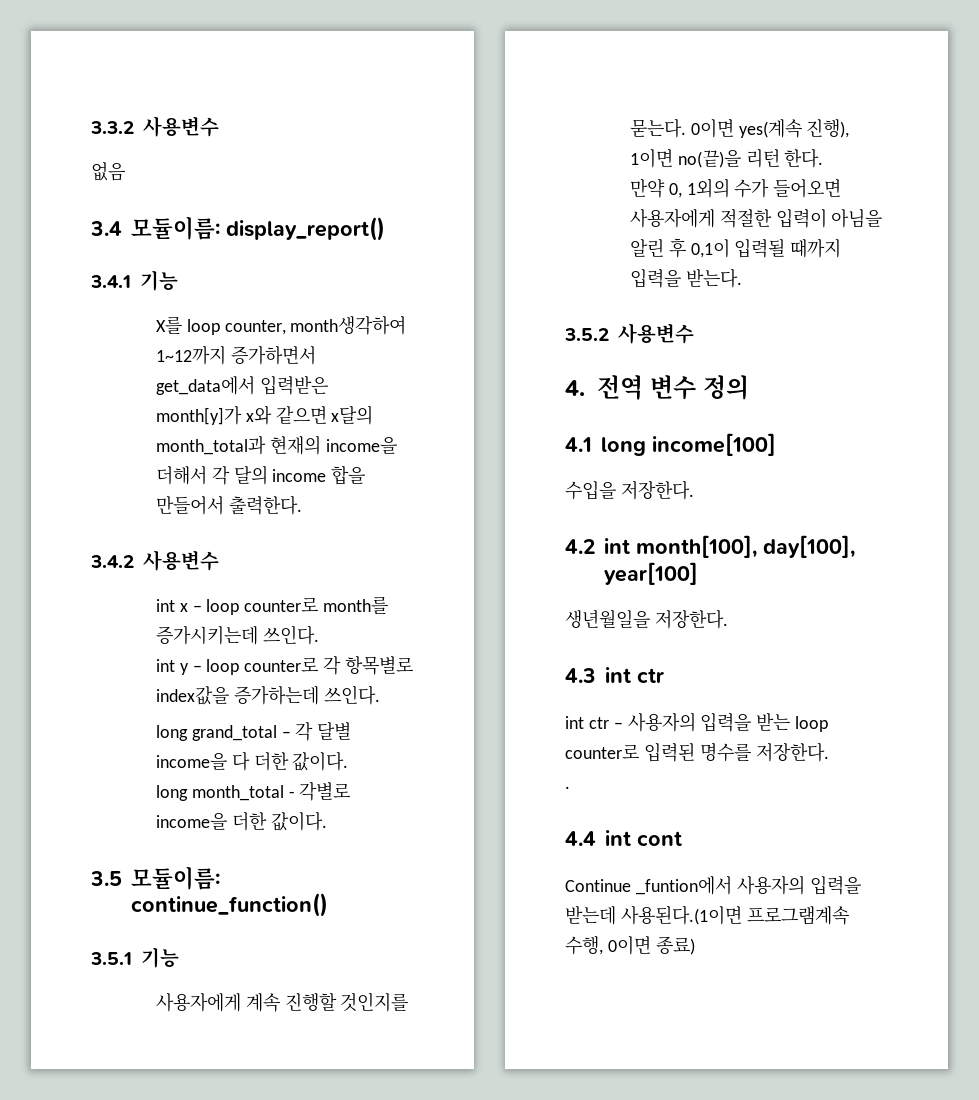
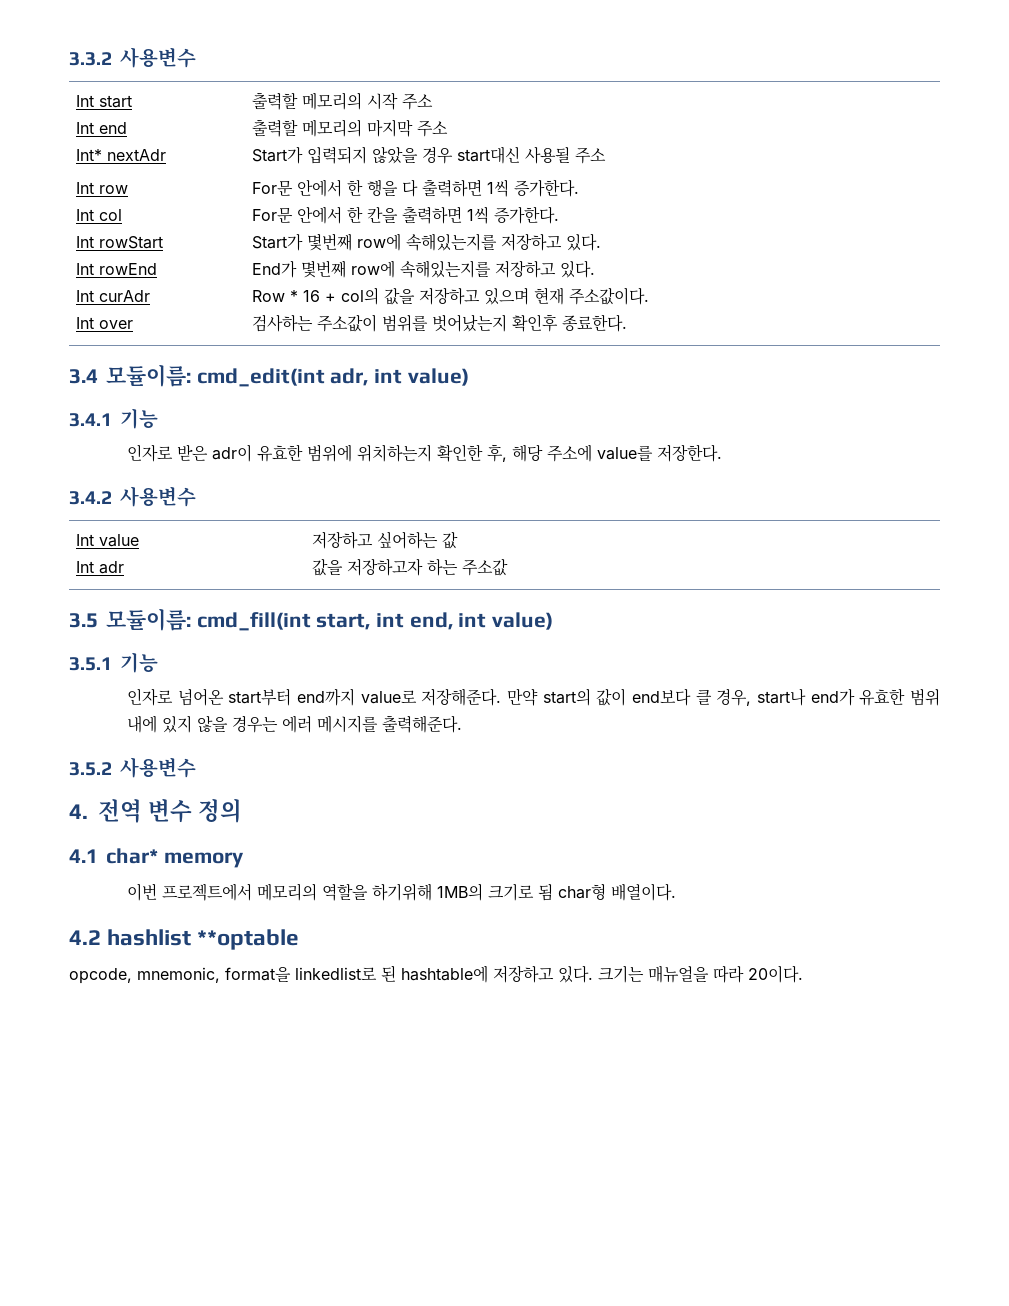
- 없음
- 3.4 모듈이름: display_report()
+ Int start
+ Int end
+ Int* nextAdr
+ Int row
+ Int col
+ Int rowStart
+ Int rowEnd
+ Int curAdr
+ Int over | 출력할 메모리의 시작 주소
+ 출력할 메모리의 마지막 주소
+ Start가 입력되지 않았을 경우 start대신 사용될 주소
+ For문 안에서 한 행을 다 출력하면 1씩 증가한다.
+ For문 안에서 한 칸을 출력하면 1씩 증가한다.
+ Start가 몇번째 row에 속해있는지를 저장하고 있다.
+ End가 몇번째 row에 속해있는지를 저장하고 있다.
+ Row * 16 + col의 값을 저장하고 있으며 현재 주소값이다.
+ 검사하는 주소값이 범위를 벗어났는지 확인후 종료한다.
+ 3.4 모듈이름: cmd_edit(int adr, int value)
  3.4.1 기능
- X를 loop counter, month생각하여 1~12까지 증가하면서 get_data에서 입력받은 month[y]가 x와 같으면 x달의 month_total과 현재의 income을 더해서 각 달의 income 합을 만들어서 출력한다.
+ 인자로 받은 adr이 유효한 범위에 위치하는지 확인한 후, 해당 주소에 value를 저장한다.
  3.4.2 사용변수
- int x – loop counter로 month를 증가시키는데 쓰인다.
- int y – loop counter로 각 항목별로 index값을 증가하는데 쓰인다.
- long grand_total – 각 달별 income을 다 더한 값이다.
- long month_total - 각별로 income을 더한 값이다.
- 3.5 모듈이름: continue_function()
+ Int value
+ Int adr | 저장하고 싶어하는 값
+ 값을 저장하고자 하는 주소값
+ 3.5 모듈이름: cmd_fill(int start, int end, int value)
  3.5.1 기능
- 사용자에게 계속 진행할 것인지를 묻는다. 0이면 yes(계속 진행), 1이면 no(끝)을 리턴 한다.
- 만약 0, 1외의 수가 들어오면 사용자에게 적절한 입력이 아님을 알린 후 0,1이 입력될 때까지 입력을 받는다.
+ 인자로 넘어온 start부터 end까지 value로 저장해준다. 만약 start의 값이 end보다 클 경우, start나 end가 유효한 범위 내에 있지 않을 경우는 에러 메시지를 출력해준다.
- 4.1 long income[100]
- 수입을 저장한다.
- 4.2 int month[100], day[100], year[100]
- 생년월일을 저장한다.
- 4.3 int ctr
- int ctr – 사용자의 입력을 받는 loop counter로 입력된 명수를 저장한다.
- .
- 4.4 int cont
- Continue _funtion에서 사용자의 입력을 받는데 사용된다.(1이면 프로그램계속 수행, 0이면 종료)
+ 4.1 char* memory
+ 이번 프로젝트에서 메모리의 역할을 하기위해 1MB의 크기로 됨 char형 배열이다.
+ 4.2 hashlist **optable
+ opcode, mnemonic, format을 linkedlist로 된 hashtable에 저장하고 있다. 크기는 매뉴얼을 따라 20이다.

